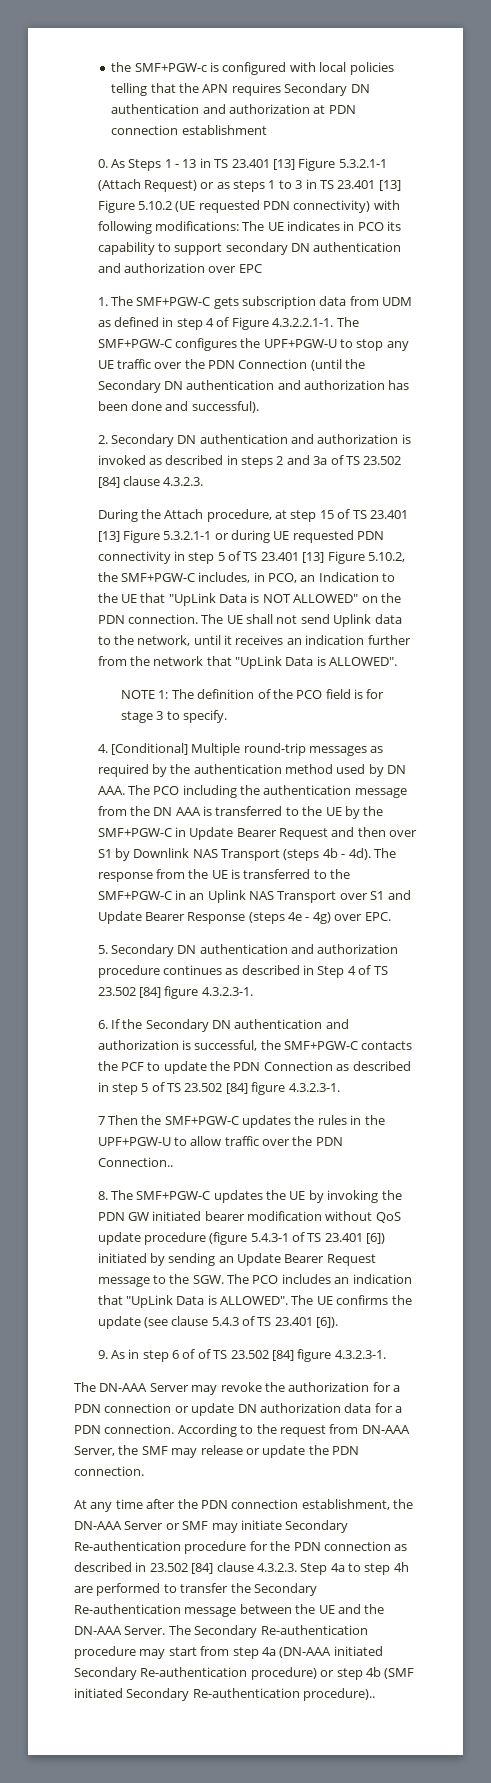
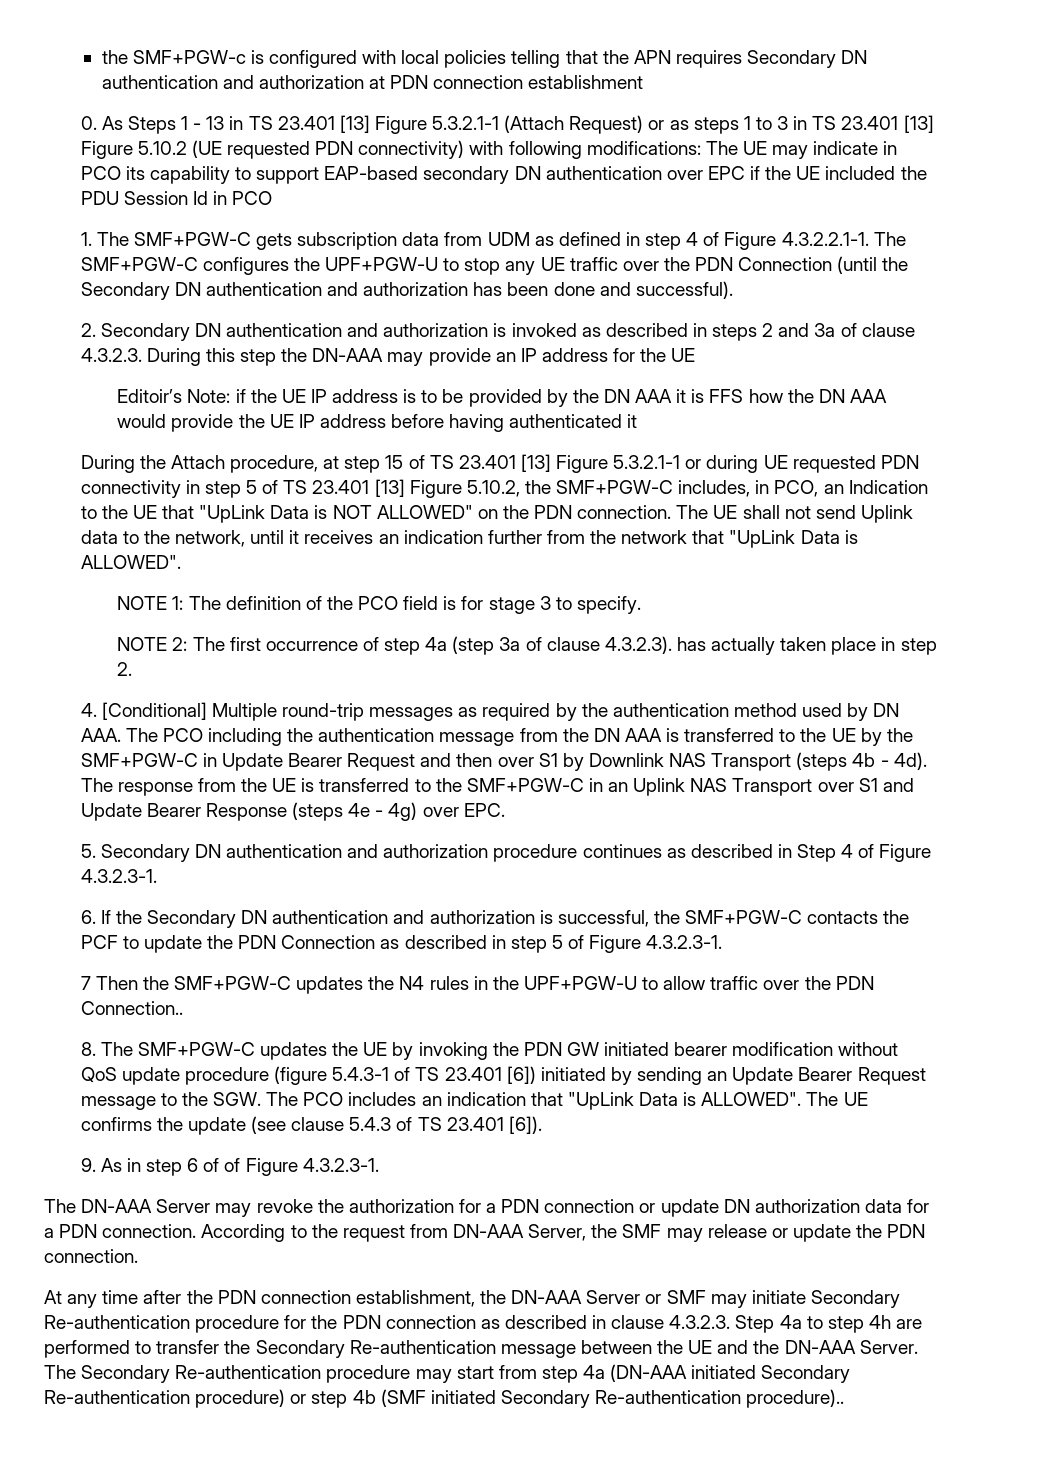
- 0. As Steps 1 - 13 in TS 23.401 [13] Figure 5.3.2.1-1 (Attach Request) or as steps 1 to 3 in TS 23.401 [13] Figure 5.10.2 (UE requested PDN connectivity) with following modifications: The UE indicates in PCO its capability to support secondary DN authentication and authorization over EPC
+ 0. As Steps 1 - 13 in TS 23.401 [13] Figure 5.3.2.1-1 (Attach Request) or as steps 1 to 3 in TS 23.401 [13] Figure 5.10.2 (UE requested PDN connectivity) with following modifications: The UE may indicate in PCO its capability to support EAP-based secondary DN authentication over EPC if the UE included the PDU Session Id in PCO
- 2. Secondary DN authentication and authorization is invoked as described in steps 2 and 3a of TS 23.502 [84] clause 4.3.2.3.
+ 2. Secondary DN authentication and authorization is invoked as described in steps 2 and 3a of clause 4.3.2.3. During this step the DN-AAA may provide an IP address for the UE
+ Editoir’s Note: if the UE IP address is to be provided by the DN AAA it is FFS how the DN AAA would provide the UE IP address before having authenticated it
+ NOTE 2: The first occurrence of step 4a (step 3a of clause 4.3.2.3). has actually taken place in step 2.
- 5. Secondary DN authentication and authorization procedure continues as described in Step 4 of TS 23.502 [84] figure 4.3.2.3-1.
+ 5. Secondary DN authentication and authorization procedure continues as described in Step 4 of Figure 4.3.2.3-1.
- 6. If the Secondary DN authentication and authorization is successful, the SMF+PGW-C contacts the PCF to update the PDN Connection as described in step 5 of TS 23.502 [84] figure 4.3.2.3-1.
+ 6. If the Secondary DN authentication and authorization is successful, the SMF+PGW-C contacts the PCF to update the PDN Connection as described in step 5 of Figure 4.3.2.3-1.
- 7 Then the SMF+PGW-C updates the rules in the UPF+PGW-U to allow traffic over the PDN Connection..
+ 7 Then the SMF+PGW-C updates the N4 rules in the UPF+PGW-U to allow traffic over the PDN Connection..
- 9. As in step 6 of of TS 23.502 [84] figure 4.3.2.3-1.
+ 9. As in step 6 of of Figure 4.3.2.3-1.
- At any time after the PDN connection establishment, the DN-AAA Server or SMF may initiate Secondary Re-authentication procedure for the PDN connection as described in 23.502 [84] clause 4.3.2.3. Step 4a to step 4h are performed to transfer the Secondary Re-authentication message between the UE and the DN-AAA Server.
+ At any time after the PDN connection establishment, the DN-AAA Server or SMF may initiate Secondary Re-authentication procedure for the PDN connection as described in clause 4.3.2.3. Step 4a to step 4h are performed to transfer the Secondary Re-authentication message between the UE and the DN-AAA Server.

